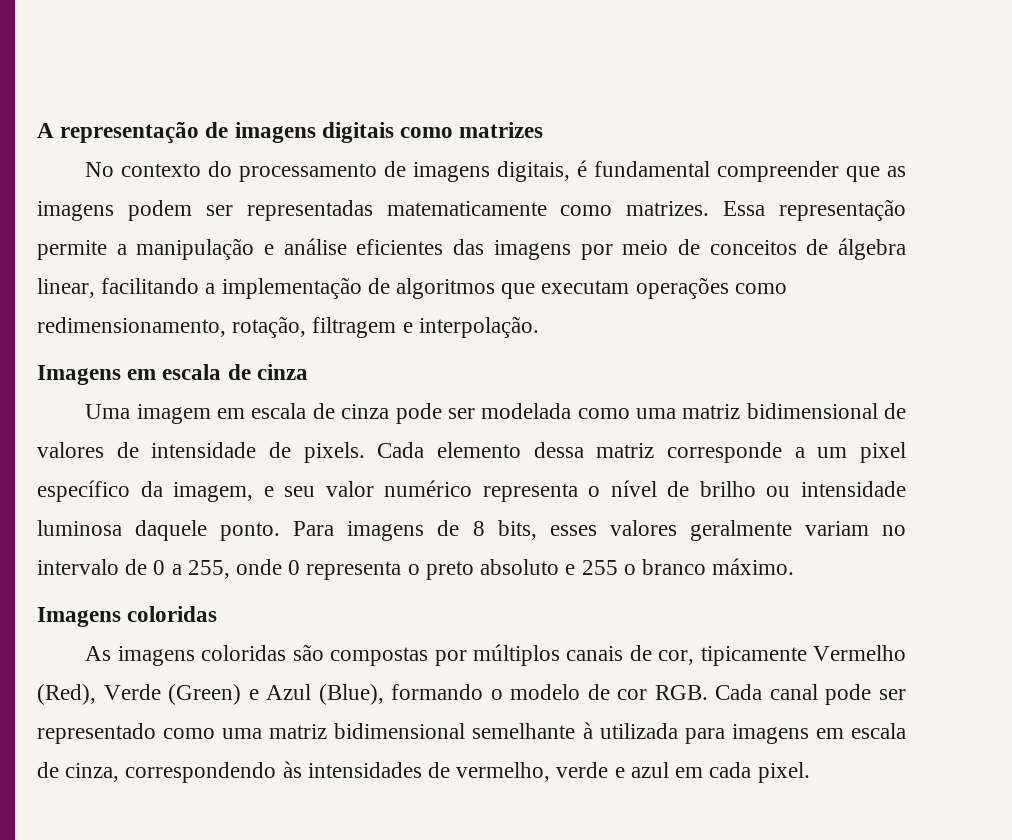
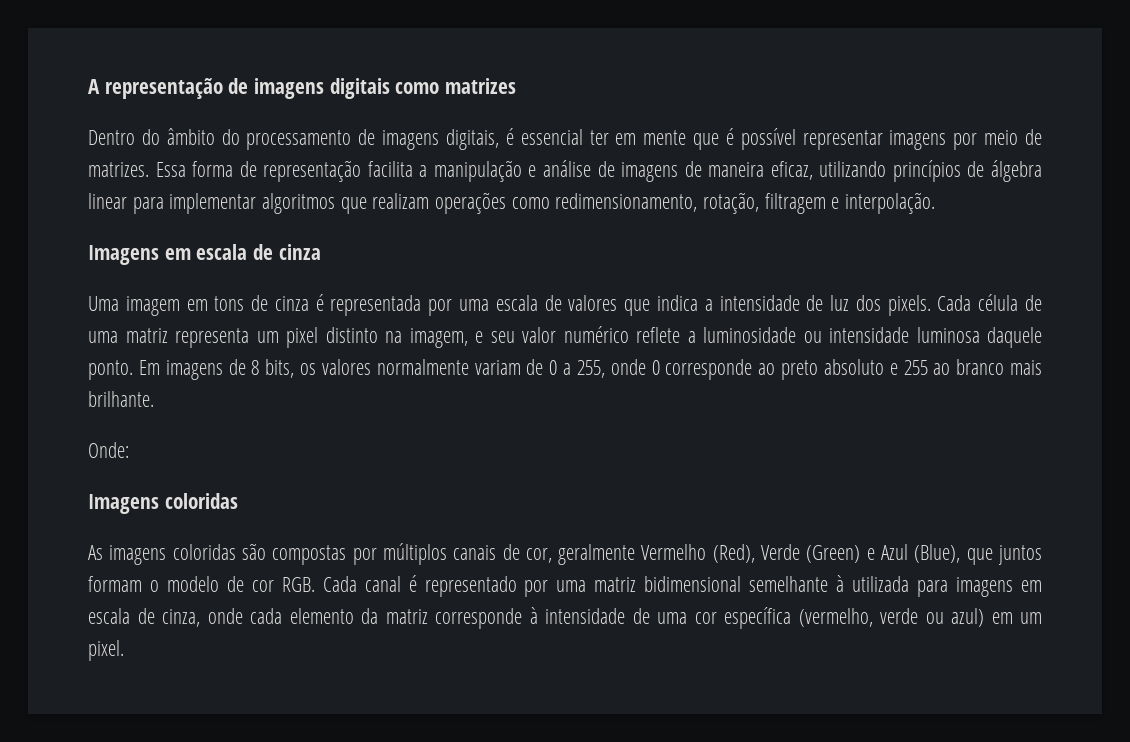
- No contexto do processamento de imagens digitais, é fundamental compreender que as imagens podem ser representadas matematicamente como matrizes. Essa representação permite a manipulação e análise eficientes das imagens por meio de conceitos de álgebra linear, facilitando a implementação de algoritmos que executam operações como redimensionamento, rotação, filtragem e interpolação.
+ Dentro do âmbito do processamento de imagens digitais, é essencial ter em mente que é possível representar imagens por meio de matrizes. Essa forma de representação facilita a manipulação e análise de imagens de maneira eficaz, utilizando princípios de álgebra linear para implementar algoritmos que realizam operações como redimensionamento, rotação, filtragem e interpolação.
- Uma imagem em escala de cinza pode ser modelada como uma matriz bidimensional de valores de intensidade de pixels. Cada elemento dessa matriz corresponde a um pixel específico da imagem, e seu valor numérico representa o nível de brilho ou intensidade luminosa daquele ponto.
+ Uma imagem em tons de cinza é representada por uma escala de valores que indica a intensidade de luz dos pixels. Cada célula de uma matriz representa um pixel distinto na imagem, e seu valor numérico reflete a luminosidade ou intensidade luminosa daquele ponto.
- Para imagens de 8 bits, esses valores geralmente variam no intervalo de 0 a 255, onde 0 representa o preto absoluto e 255 o branco máximo.
+ Em imagens de 8 bits, os valores normalmente variam de 0 a 255, onde 0 corresponde ao preto absoluto e 255 ao branco mais brilhante.
+ Onde:
- As imagens coloridas são compostas por múltiplos canais de cor, tipicamente Vermelho (Red), Verde (Green) e Azul (Blue), formando o modelo de cor RGB. Cada canal pode ser representado como uma matriz bidimensional semelhante à utilizada para imagens em escala de cinza, correspondendo às intensidades de vermelho, verde e azul em cada pixel.
+ As imagens coloridas são compostas por múltiplos canais de cor, geralmente Vermelho (Red), Verde (Green) e Azul (Blue), que juntos formam o modelo de cor RGB. Cada canal é representado por uma matriz bidimensional semelhante à utilizada para imagens em escala de cinza, onde cada elemento da matriz corresponde à intensidade de uma cor específica (vermelho, verde ou azul) em um pixel.

